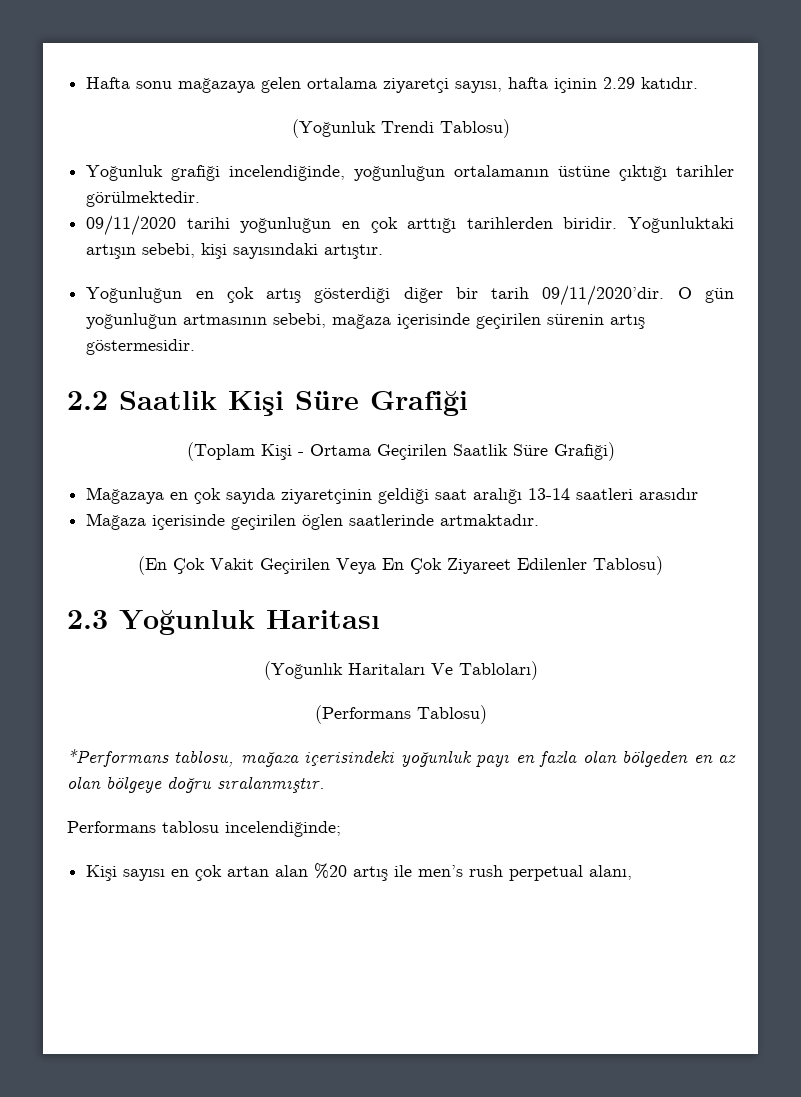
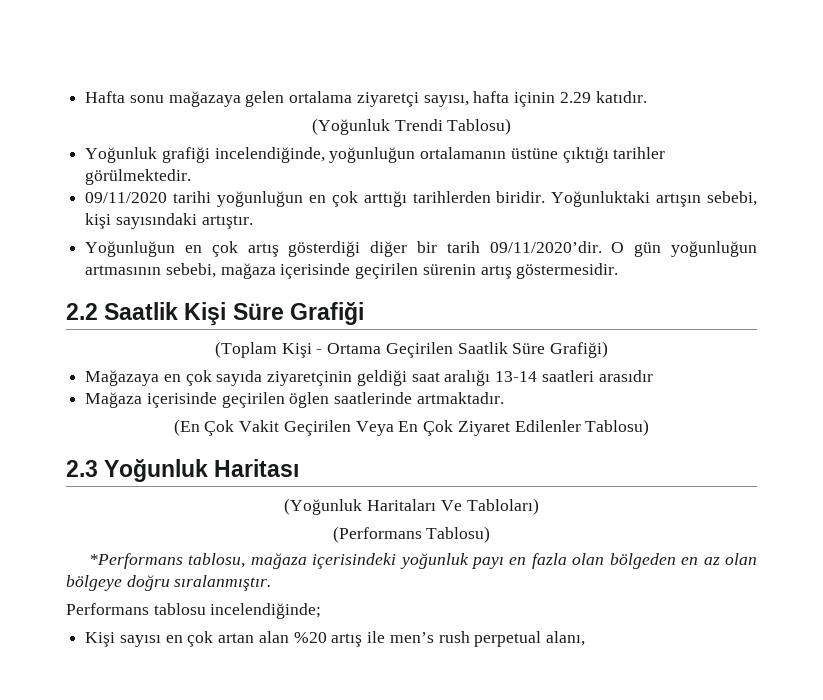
- (En Çok Vakit Geçirilen Veya En Çok Ziyareet Edilenler Tablosu)
+ (En Çok Vakit Geçirilen Veya En Çok Ziyaret Edilenler Tablosu)
- (Yoğunlık Haritaları Ve Tabloları)
+ (Yoğunluk Haritaları Ve Tabloları)

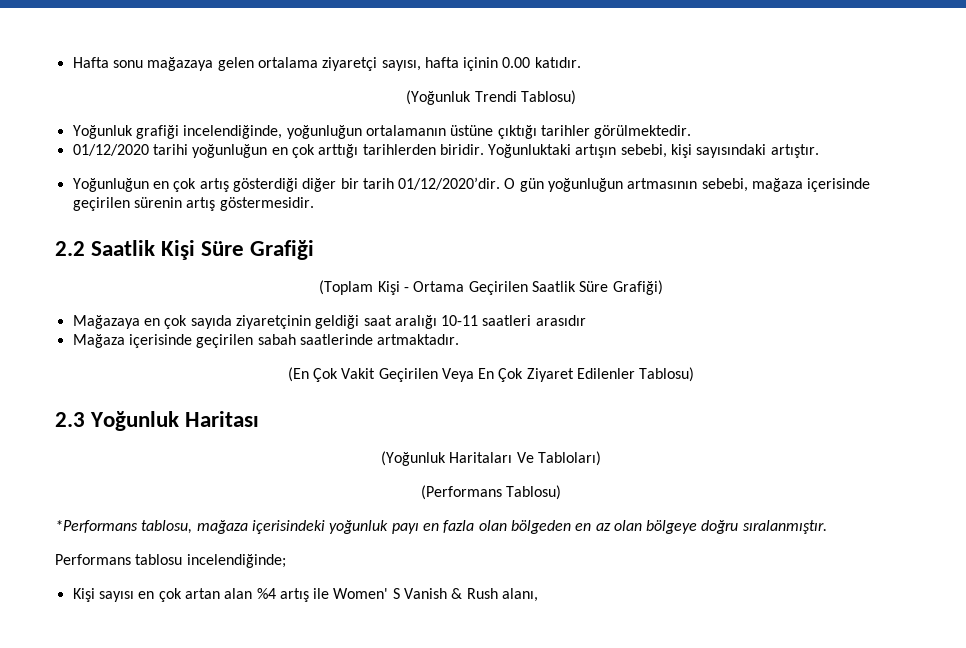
- Hafta sonu mağazaya gelen ortalama ziyaretçi sayısı, hafta içinin 2.29 katıdır.
+ Hafta sonu mağazaya gelen ortalama ziyaretçi sayısı, hafta içinin 0.00 katıdır.
- 09/11/2020 tarihi yoğunluğun en çok arttığı tarihlerden biridir.
+ 01/12/2020 tarihi yoğunluğun en çok arttığı tarihlerden biridir.
- Yoğunluğun en çok artış gösterdiği diğer bir tarih 09/11/2020’dir.
+ Yoğunluğun en çok artış gösterdiği diğer bir tarih 01/12/2020’dir.
- Mağazaya en çok sayıda ziyaretçinin geldiği saat aralığı 13-14 saatleri arasıdır
+ Mağazaya en çok sayıda ziyaretçinin geldiği saat aralığı 10-11 saatleri arasıdır
- Mağaza içerisinde geçirilen öglen saatlerinde artmaktadır.
+ Mağaza içerisinde geçirilen sabah saatlerinde artmaktadır.
- Kişi sayısı en çok artan alan %20 artış ile men’s rush perpetual alanı,
+ Kişi sayısı en çok artan alan %4 artış ile Women' S Vanish & Rush alanı,

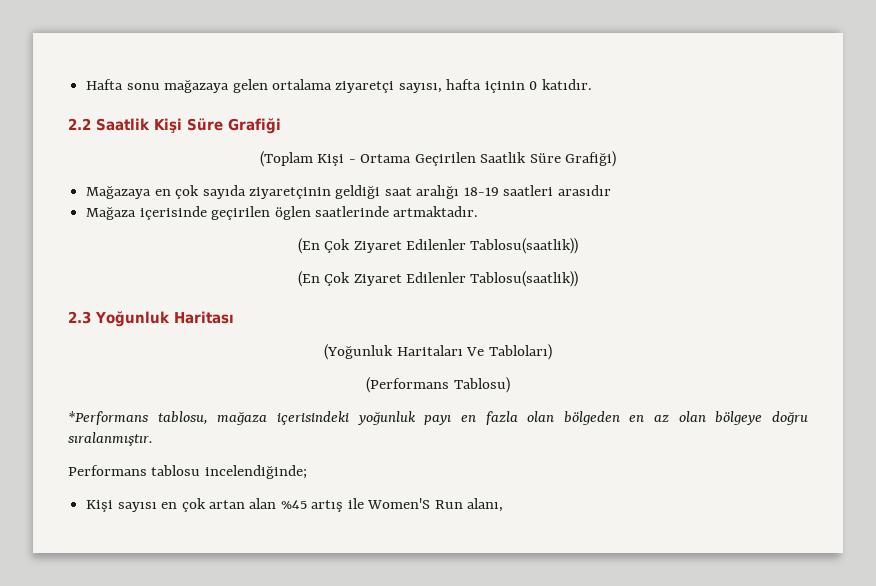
- Hafta sonu mağazaya gelen ortalama ziyaretçi sayısı, hafta içinin 0.00 katıdır.
+ Hafta sonu mağazaya gelen ortalama ziyaretçi sayısı, hafta içinin 0 katıdır.
- (Yoğunluk Trendi Tablosu)
- Yoğunluk grafiği incelendiğinde, yoğunluğun ortalamanın üstüne çıktığı tarihler görülmektedir.
- 01/12/2020 tarihi yoğunluğun en çok arttığı tarihlerden biridir. Yoğunluktaki artışın sebebi, kişi sayısındaki artıştır.
- Yoğunluğun en çok artış gösterdiği diğer bir tarih 01/12/2020’dir. O gün yoğunluğun artmasının sebebi, mağaza içerisinde geçirilen sürenin artış göstermesidir.
- Mağazaya en çok sayıda ziyaretçinin geldiği saat aralığı 10-11 saatleri arasıdır
+ Mağazaya en çok sayıda ziyaretçinin geldiği saat aralığı 18-19 saatleri arasıdır
- Mağaza içerisinde geçirilen sabah saatlerinde artmaktadır.
- (En Çok Vakit Geçirilen Veya En Çok Ziyaret Edilenler Tablosu)
+ Mağaza içerisinde geçirilen öglen saatlerinde artmaktadır.
+ (En Çok Ziyaret Edilenler Tablosu(saatlik))
+ (En Çok Ziyaret Edilenler Tablosu(saatlik))
- Kişi sayısı en çok artan alan %4 artış ile Women' S Vanish & Rush alanı,
+ Kişi sayısı en çok artan alan %45 artış ile Women'S Run alanı,

